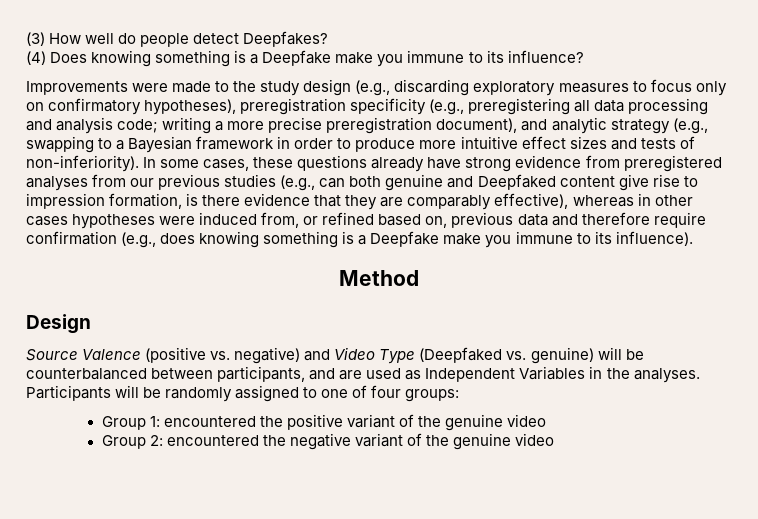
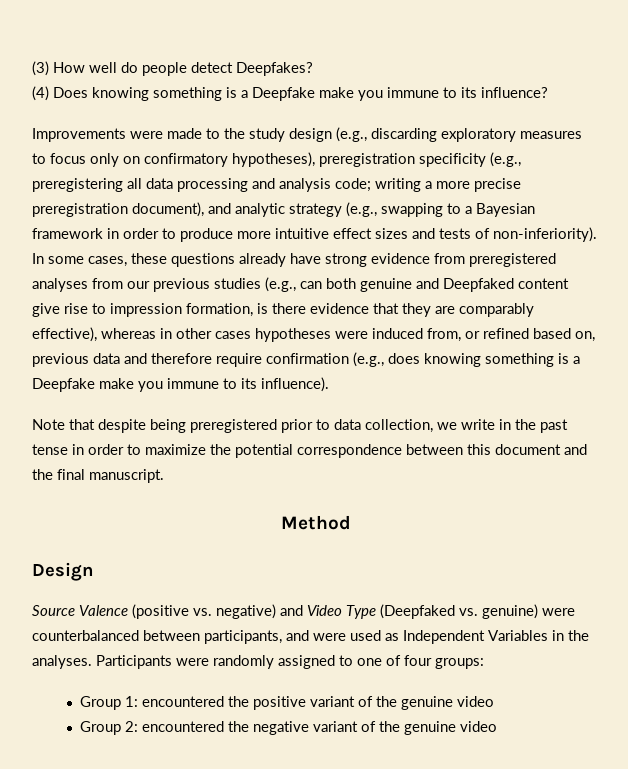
+ Note that despite being preregistered prior to data collection, we write in the past tense in order to maximize the potential correspondence between this document and the final manuscript.
- Source Valence (positive vs. negative) and Video Type (Deepfaked vs. genuine) will be counterbalanced between participants, and are used as Independent Variables in the analyses.
+ Source Valence (positive vs. negative) and Video Type (Deepfaked vs. genuine) were counterbalanced between participants, and were used as Independent Variables in the analyses.
- Participants will be randomly assigned to one of four groups:
+ Participants were randomly assigned to one of four groups:

